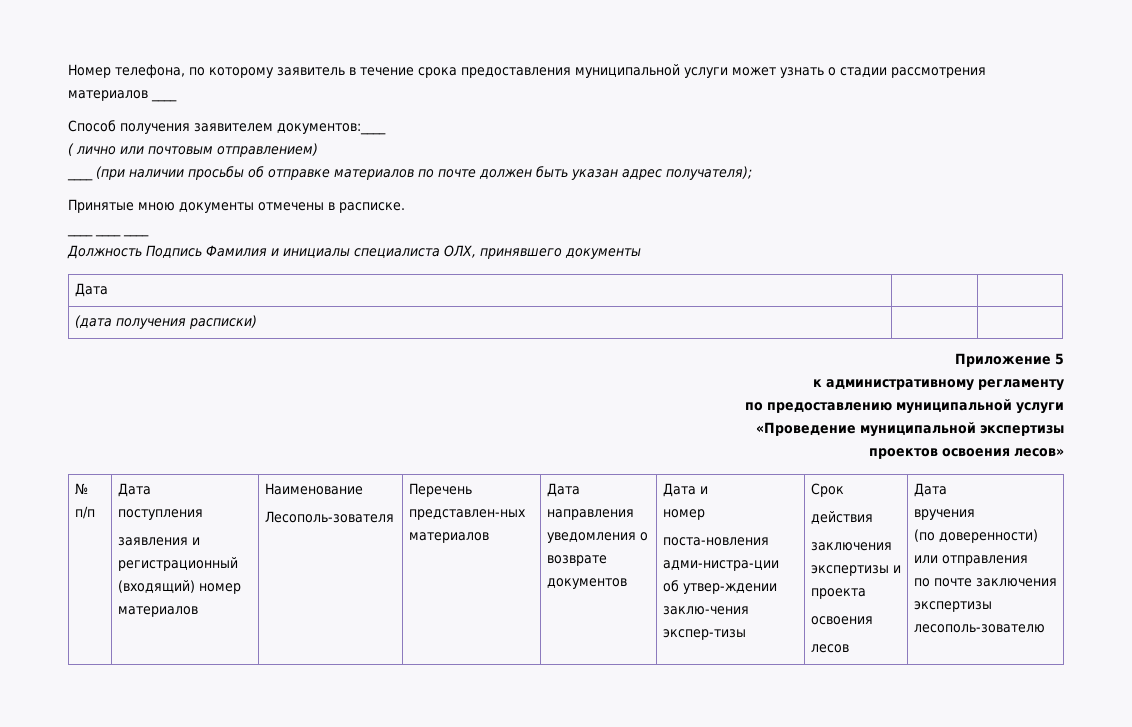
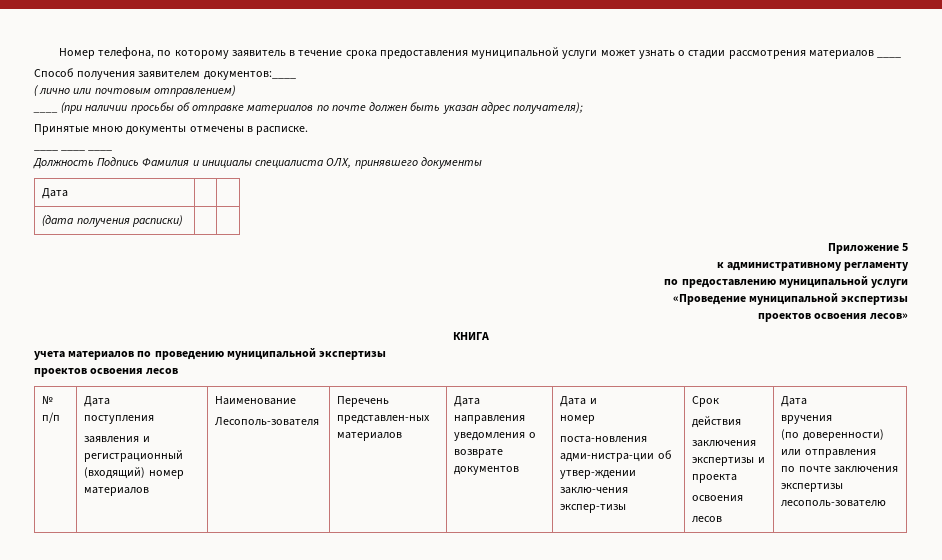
+ КНИГА
+ учета материалов по проведению муниципальной экспертизы
+ проектов освоения лесов

